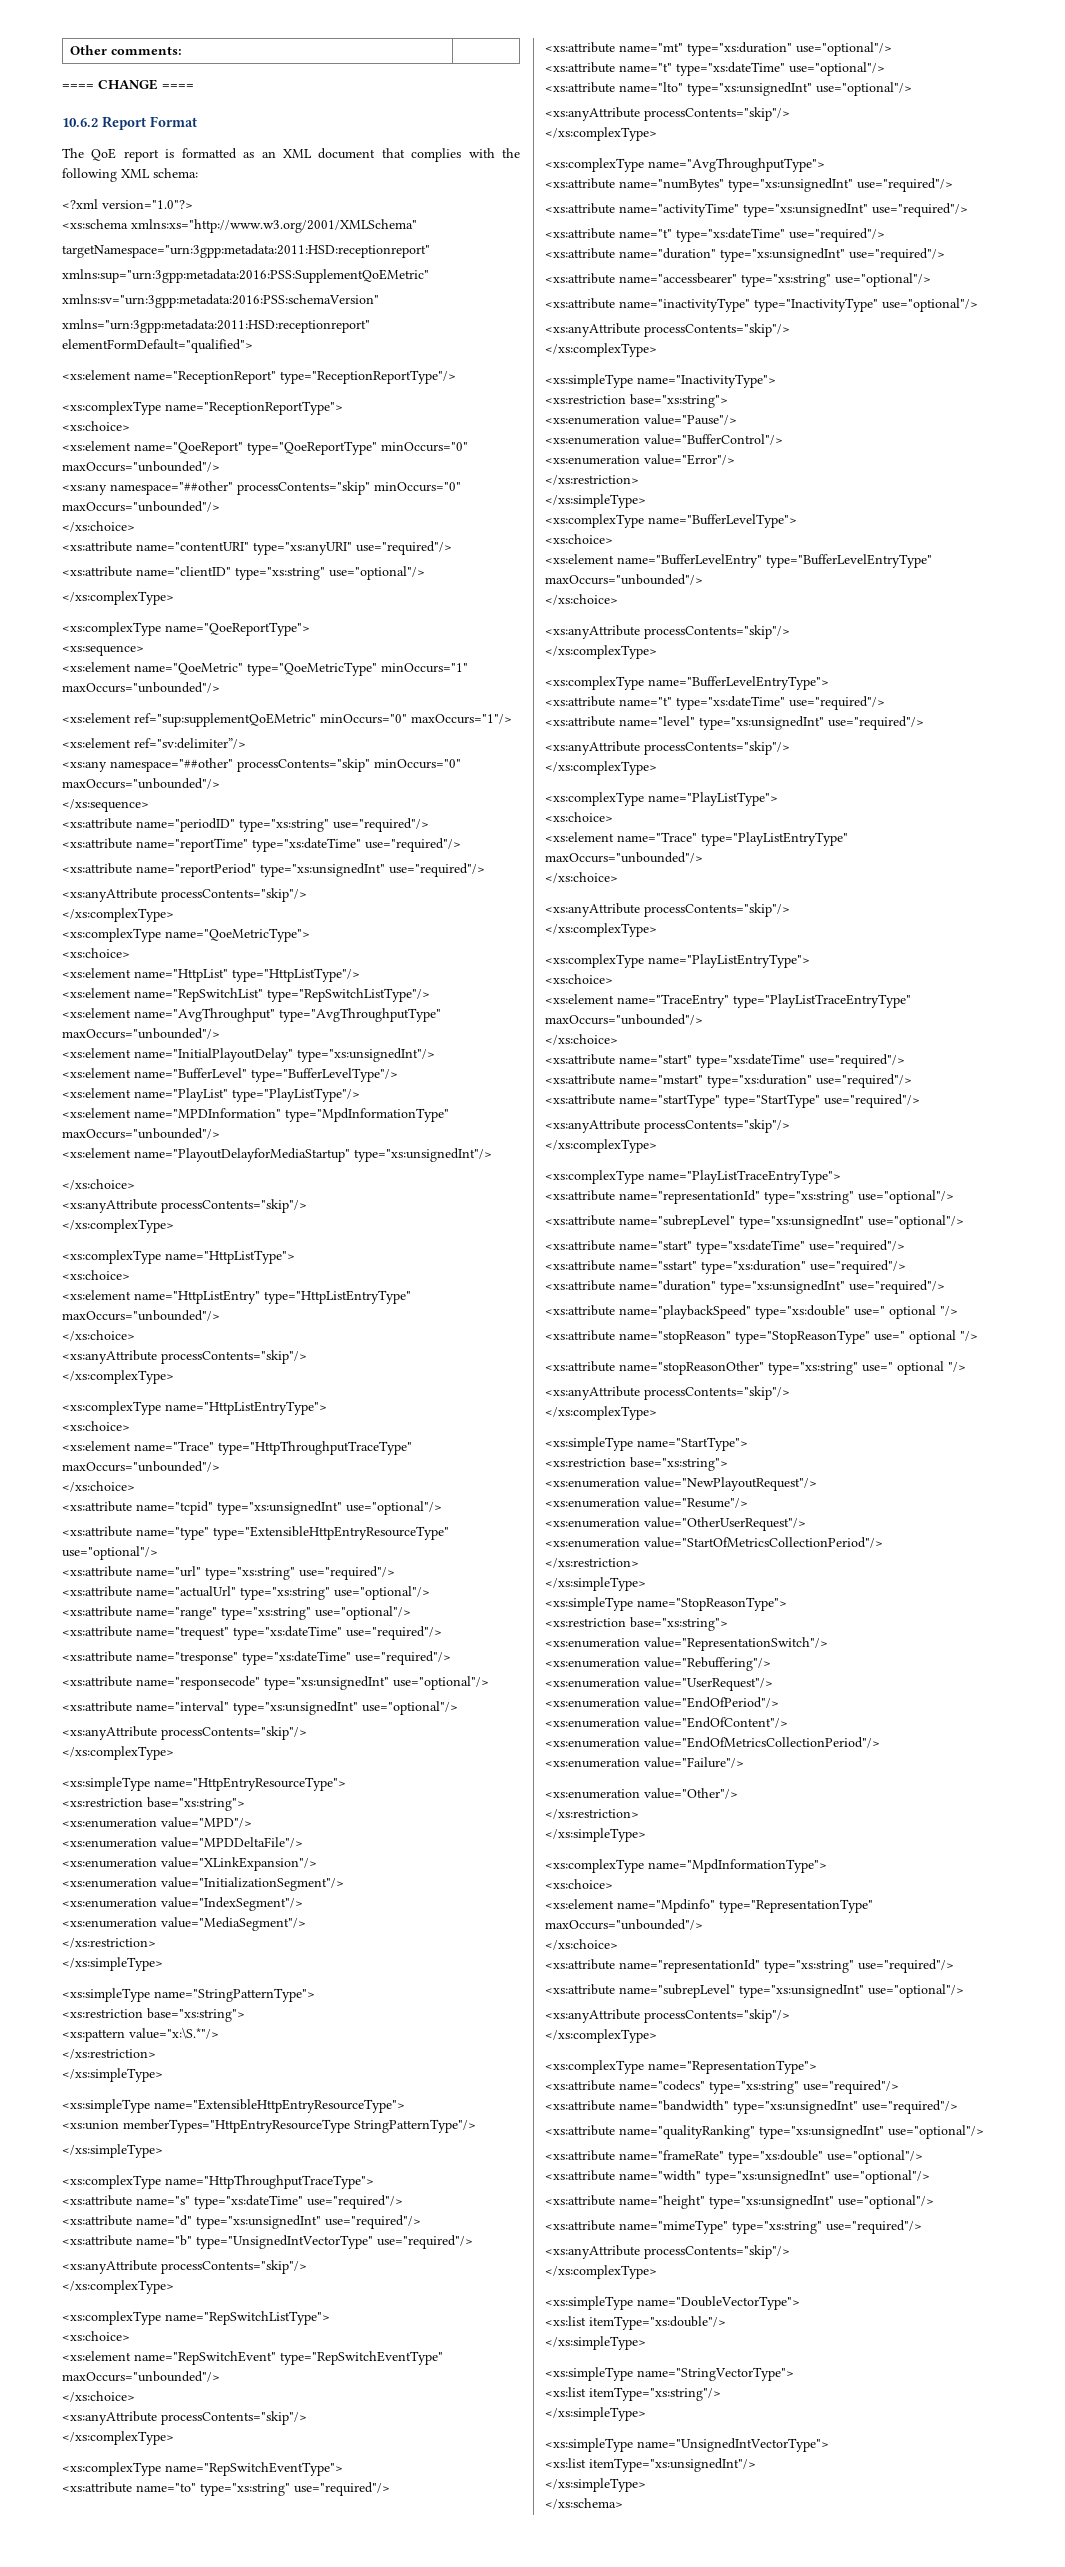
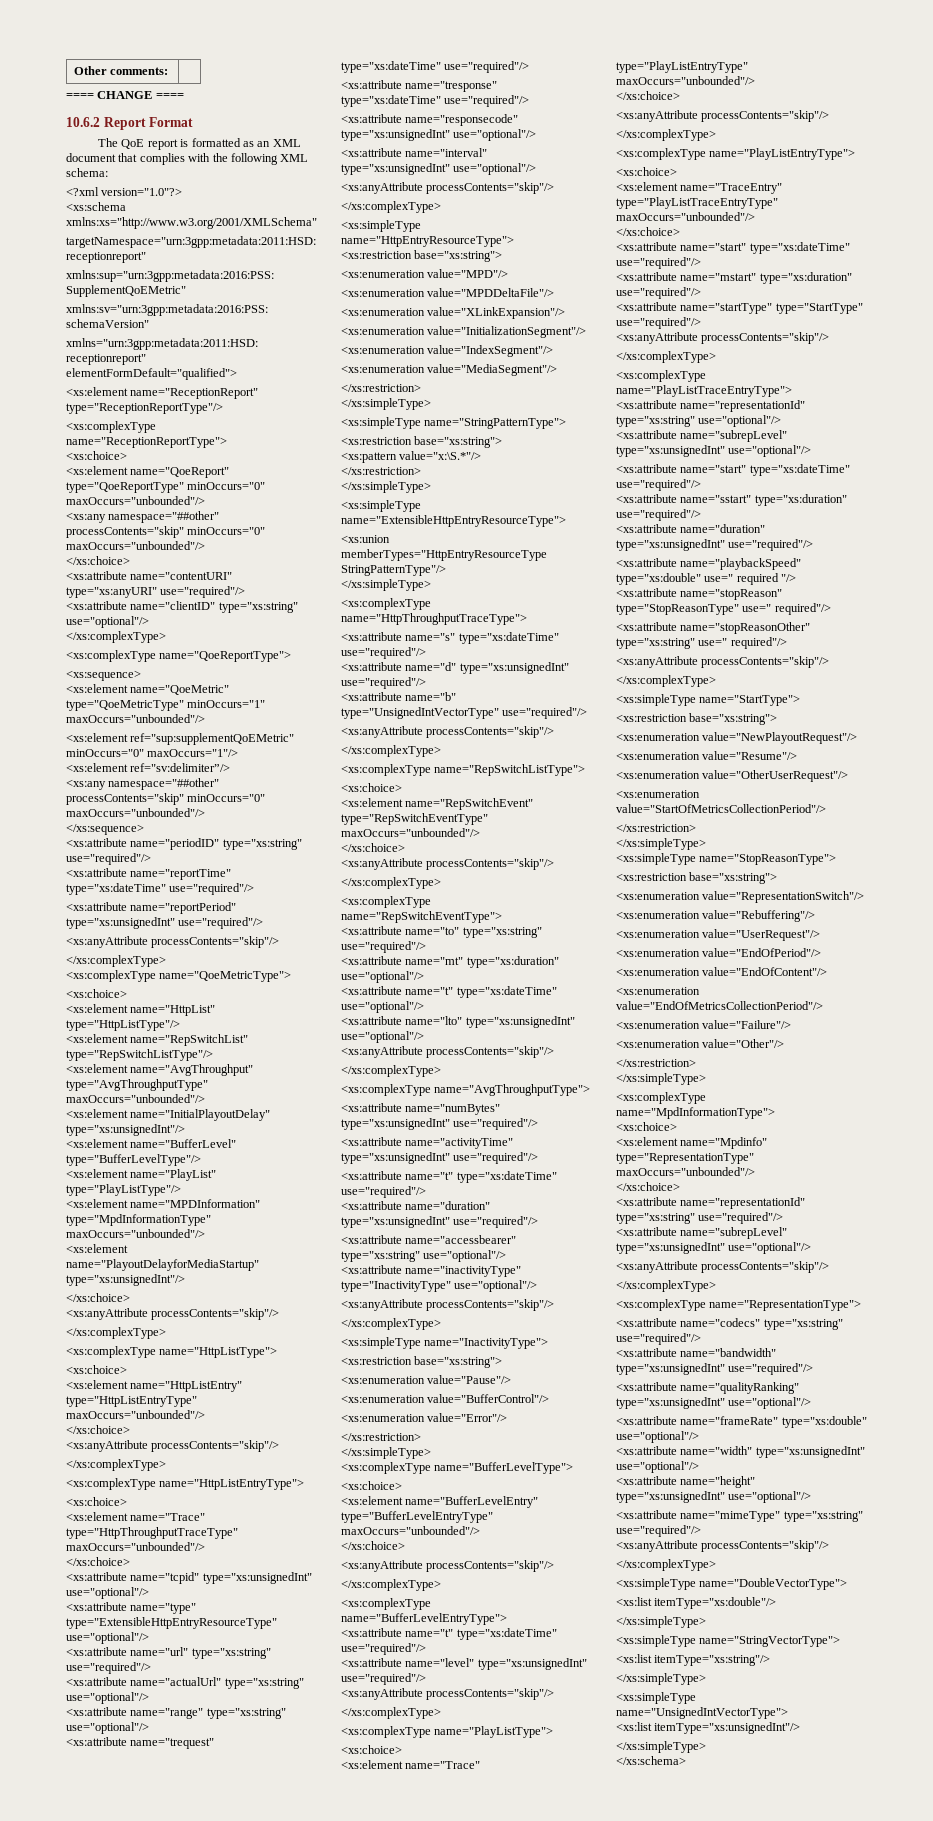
- <xs:attribute name="playbackSpeed" type="xs:double" use=" optional "/>
+ <xs:attribute name="playbackSpeed" type="xs:double" use=" required "/>
- <xs:attribute name="stopReason" type="StopReasonType" use=" optional "/>
+ <xs:attribute name="stopReason" type="StopReasonType" use=" required"/>
- <xs:attribute name="stopReasonOther" type="xs:string" use=" optional "/>
+ <xs:attribute name="stopReasonOther" type="xs:string" use=" required"/>

